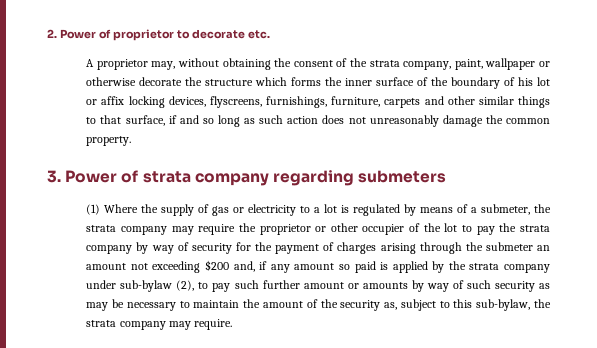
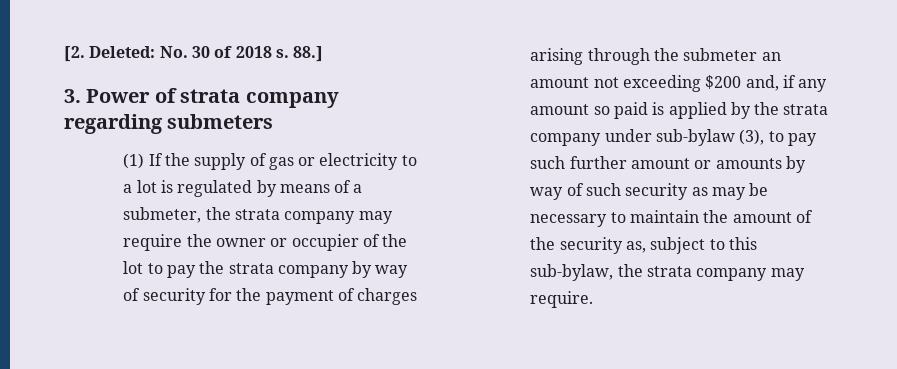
- 2. Power of proprietor to decorate etc.
- A proprietor may, without obtaining the consent of the strata company, paint, wallpaper or otherwise decorate the structure which forms the inner surface of the boundary of his lot or affix locking devices, flyscreens, furnishings, furniture, carpets and other similar things to that surface, if and so long as such action does not unreasonably damage the common property.
+ [2. Deleted: No. 30 of 2018 s. 88.]
- (1) Where the supply of gas or electricity to a lot is regulated by means of a submeter, the strata company may require the proprietor or other occupier of the lot to pay the strata company by way of security for the payment of charges arising through the submeter an amount not exceeding $200 and, if any amount so paid is applied by the strata company under sub-bylaw (2), to pay such further amount or amounts by way of such security as may be necessary to maintain the amount of the security as, subject to this sub-bylaw, the strata company may require.
+ (1) If the supply of gas or electricity to a lot is regulated by means of a submeter, the strata company may require the owner or occupier of the lot to pay the strata company by way of security for the payment of charges arising through the submeter an amount not exceeding $200 and, if any amount so paid is applied by the strata company under sub-bylaw (3), to pay such further amount or amounts by way of such security as may be necessary to maintain the amount of the security as, subject to this sub-bylaw, the strata company may require.

